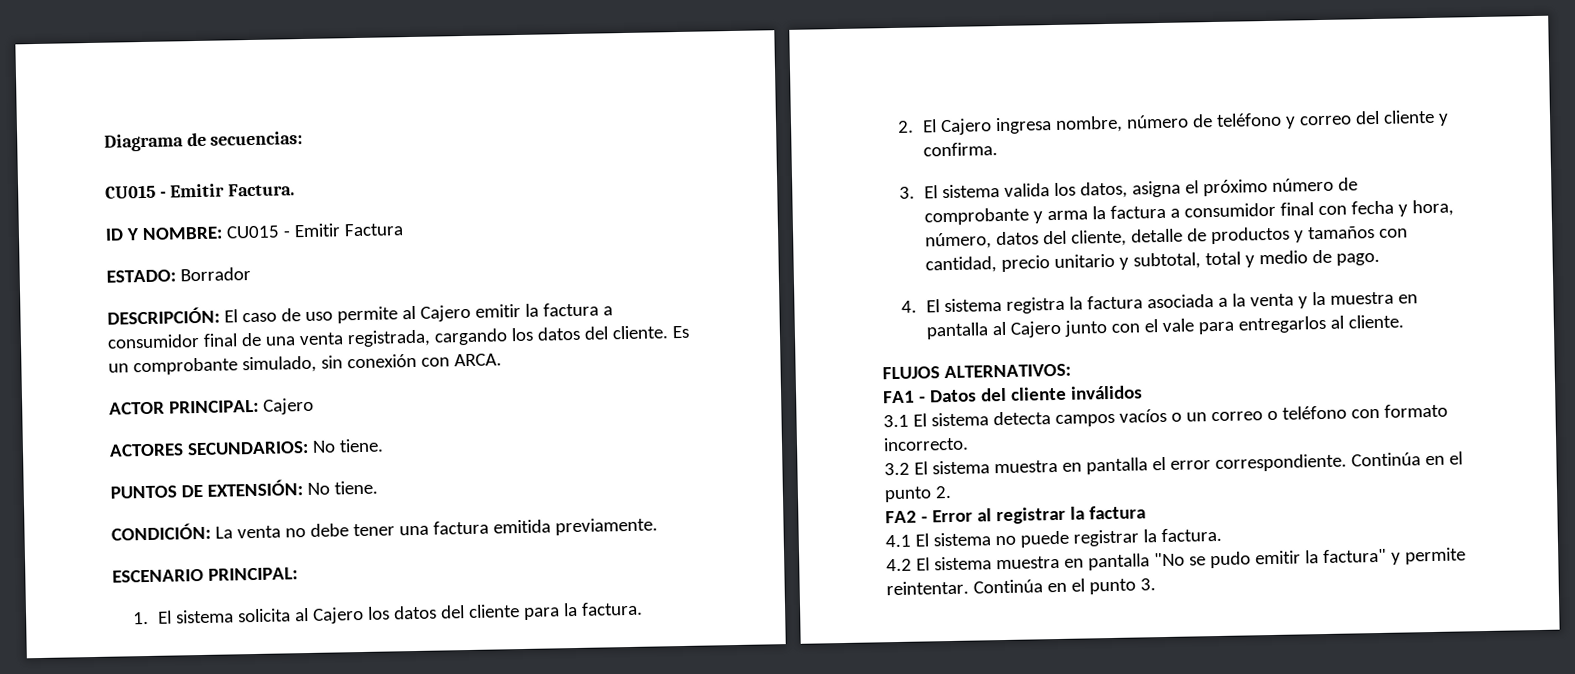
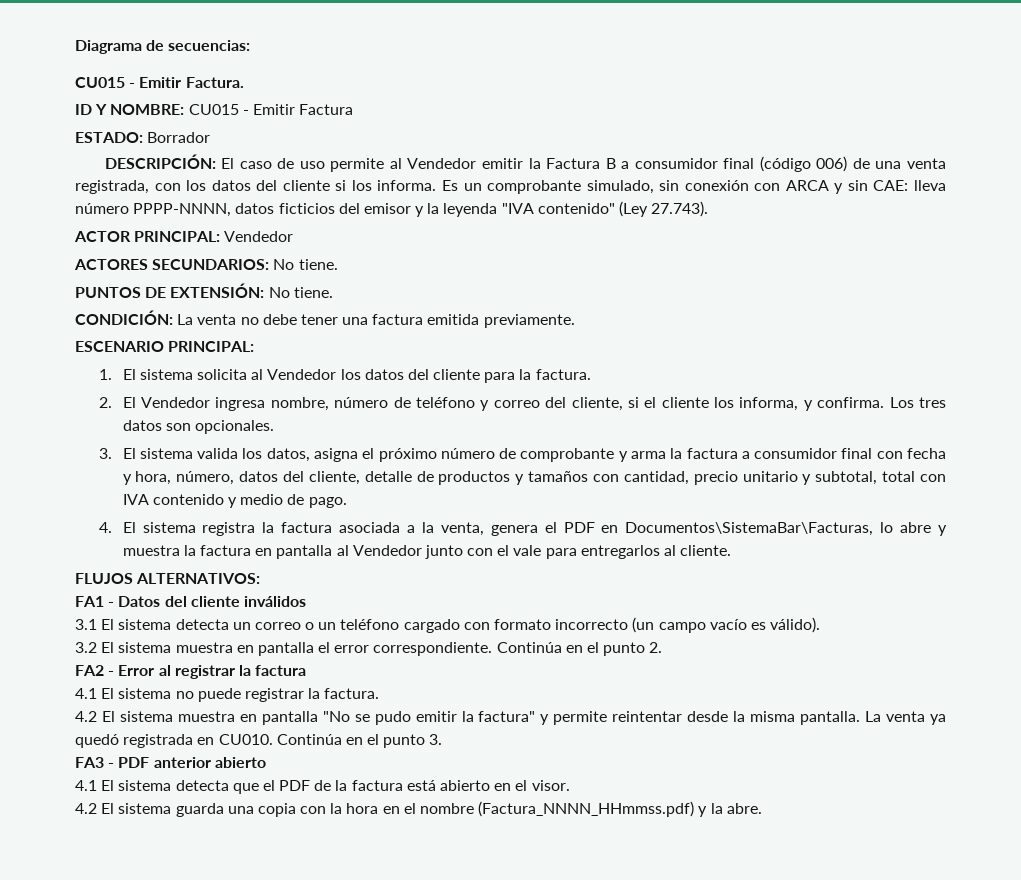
- DESCRIPCIÓN: El caso de uso permite al Cajero emitir la factura a consumidor final de una venta registrada, cargando los datos del cliente.
+ DESCRIPCIÓN: El caso de uso permite al Vendedor emitir la Factura B a consumidor final (código 006) de una venta registrada, con los datos del cliente si los informa.
- Es un comprobante simulado, sin conexión con ARCA.
+ Es un comprobante simulado, sin conexión con ARCA y sin CAE: lleva número PPPP-NNNN, datos ficticios del emisor y la leyenda "IVA contenido" (Ley 27.743).
- ACTOR PRINCIPAL: Cajero
+ ACTOR PRINCIPAL: Vendedor
- 1. El sistema solicita al Cajero los datos del cliente para la factura.
+ 1. El sistema solicita al Vendedor los datos del cliente para la factura.
- 2. El Cajero ingresa nombre, número de teléfono y correo del cliente y confirma.
+ 2. El Vendedor ingresa nombre, número de teléfono y correo del cliente, si el cliente los informa, y confirma. Los tres datos son opcionales.
- 3. El sistema valida los datos, asigna el próximo número de comprobante y arma la factura a consumidor final con fecha y hora, número, datos del cliente, detalle de productos y tamaños con cantidad, precio unitario y subtotal, total y medio de pago.
+ 3. El sistema valida los datos, asigna el próximo número de comprobante y arma la factura a consumidor final con fecha y hora, número, datos del cliente, detalle de productos y tamaños con cantidad, precio unitario y subtotal, total con IVA contenido y medio de pago.
- 4. El sistema registra la factura asociada a la venta y la muestra en pantalla al Cajero junto con el vale para entregarlos al cliente.
+ 4. El sistema registra la factura asociada a la venta, genera el PDF en Documentos\SistemaBar\Facturas, lo abre y muestra la factura en pantalla al Vendedor junto con el vale para entregarlos al cliente.
- 3.1 El sistema detecta campos vacíos o un correo o teléfono con formato incorrecto.
+ 3.1 El sistema detecta un correo o un teléfono cargado con formato incorrecto (un campo vacío es válido).
- 4.2 El sistema muestra en pantalla "No se pudo emitir la factura" y permite reintentar.
+ 4.2 El sistema muestra en pantalla "No se pudo emitir la factura" y permite reintentar desde la misma pantalla. La venta ya quedó registrada en CU010.
+ FA3 - PDF anterior abierto
+ 4.1 El sistema detecta que el PDF de la factura está abierto en el visor.
+ 4.2 El sistema guarda una copia con la hora en el nombre (Factura_NNNN_HHmmss.pdf) y la abre.

